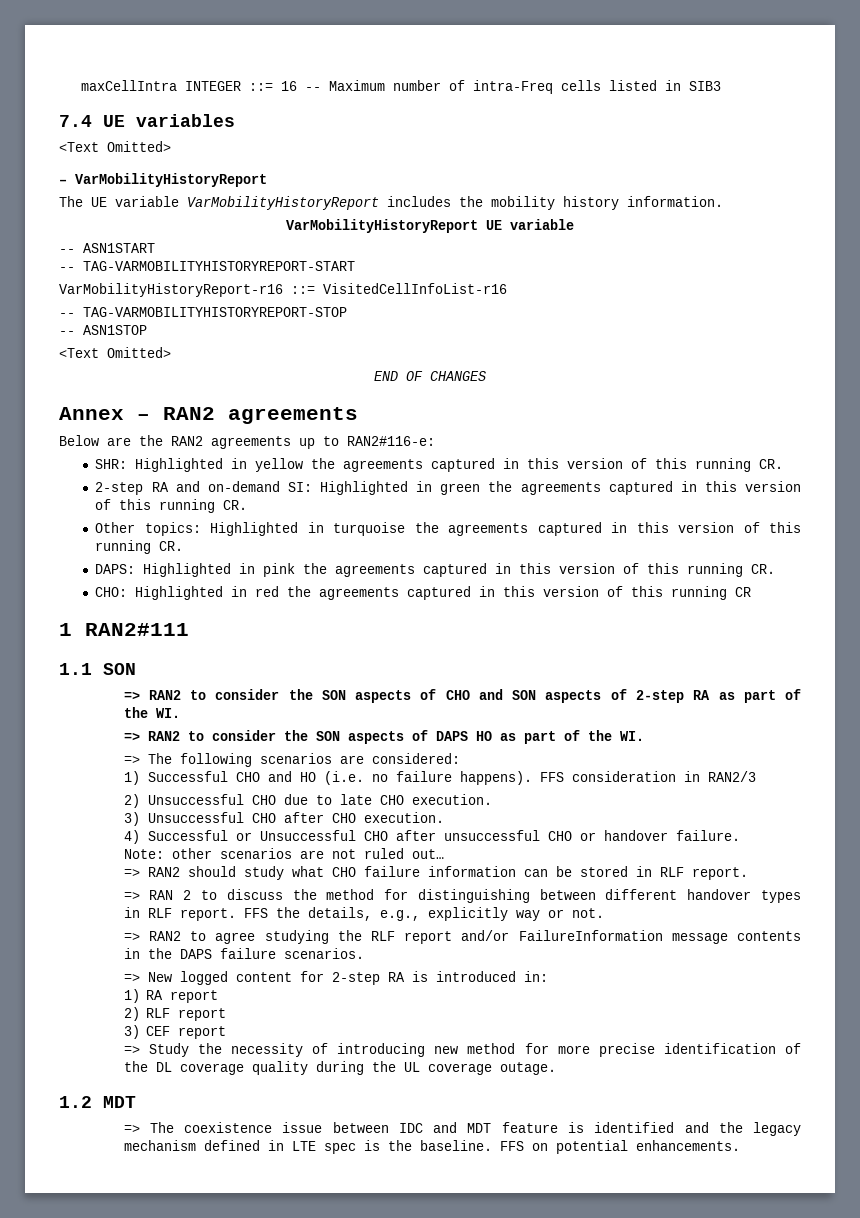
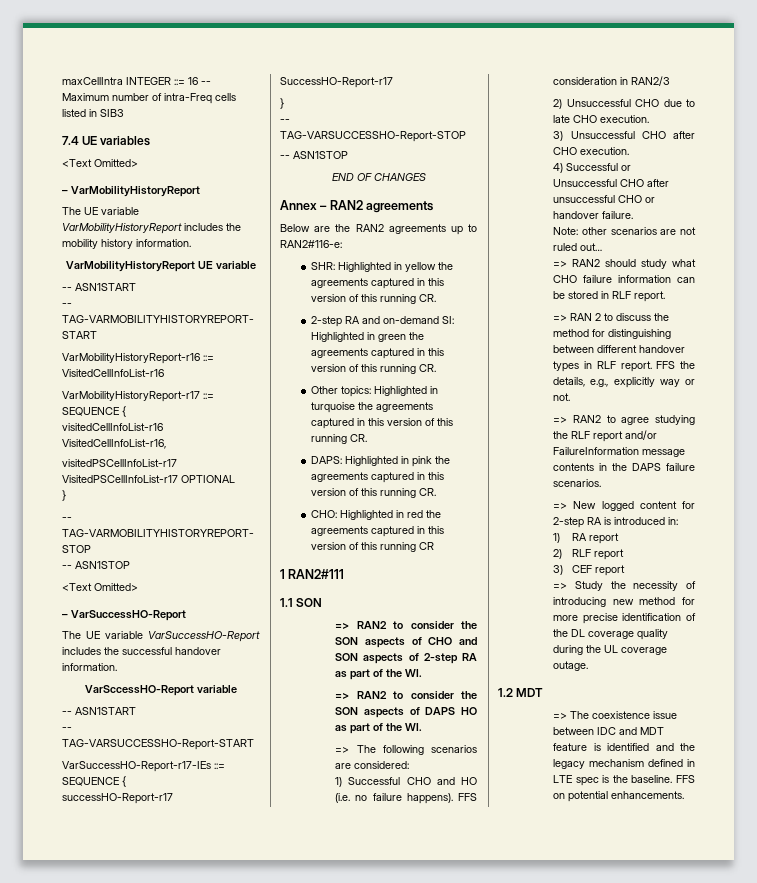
+ VarMobilityHistoryReport-r17 ::= SEQUENCE {
+ visitedCellInfoList-r16 VisitedCellInfoList-r16,
+ visitedPSCellInfoList-r17 VisitedPSCellInfoList-r17 OPTIONAL
+ }
+ – VarSuccessHO-Report
+ The UE variable VarSuccessHO-Report includes the successful handover information.
+ VarSccessHO-Report variable
+ -- ASN1START
+ -- TAG-VARSUCCESSHO-Report-START
+ VarSuccessHO-Report-r17-IEs ::= SEQUENCE {
+ successHO-Report-r17 SuccessHO-Report-r17
+ }
+ -- TAG-VARSUCCESSHO-Report-STOP
+ -- ASN1STOP

